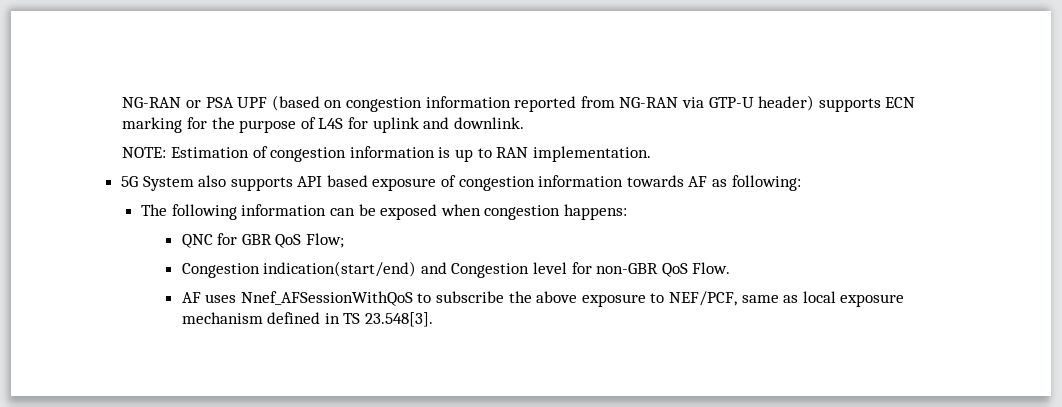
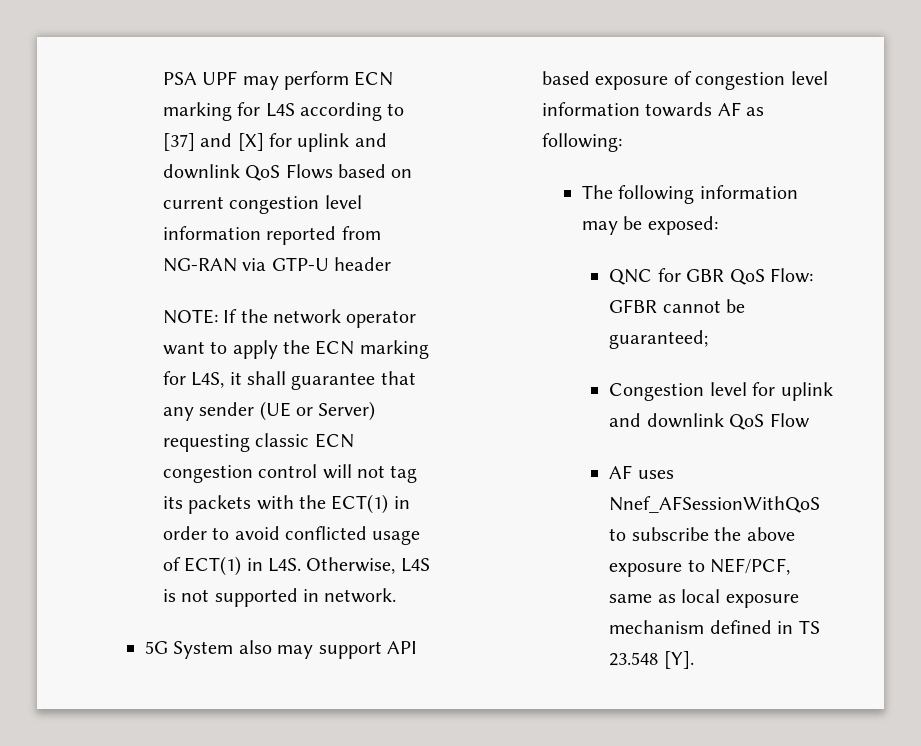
- NG-RAN or PSA UPF (based on congestion information reported from NG-RAN via GTP-U header) supports ECN marking for the purpose of L4S for uplink and downlink.
- NOTE: Estimation of congestion information is up to RAN implementation.
+ PSA UPF may perform ECN marking for L4S according to [37] and [X] for uplink and downlink QoS Flows based on current congestion level information reported from NG-RAN via GTP-U header
+ NOTE: If the network operator want to apply the ECN marking for L4S, it shall guarantee that any sender (UE or Server) requesting classic ECN congestion control will not tag its packets with the ECT(1) in order to avoid conflicted usage of ECT(1) in L4S. Otherwise, L4S is not supported in network.
- 5G System also supports API based exposure of congestion information towards AF as following:
+ 5G System also may support API based exposure of congestion level information towards AF as following:
- The following information can be exposed when congestion happens:
- QNC for GBR QoS Flow;
- Congestion indication(start/end) and Congestion level for non-GBR QoS Flow.
+ The following information may be exposed:
+ QNC for GBR QoS Flow: GFBR cannot be guaranteed;
+ Congestion level for uplink and downlink QoS Flow
- AF uses Nnef_AFSessionWithQoS to subscribe the above exposure to NEF/PCF, same as local exposure mechanism defined in TS 23.548[3].
+ AF uses Nnef_AFSessionWithQoS to subscribe the above exposure to NEF/PCF, same as local exposure mechanism defined in TS 23.548 [Y].

